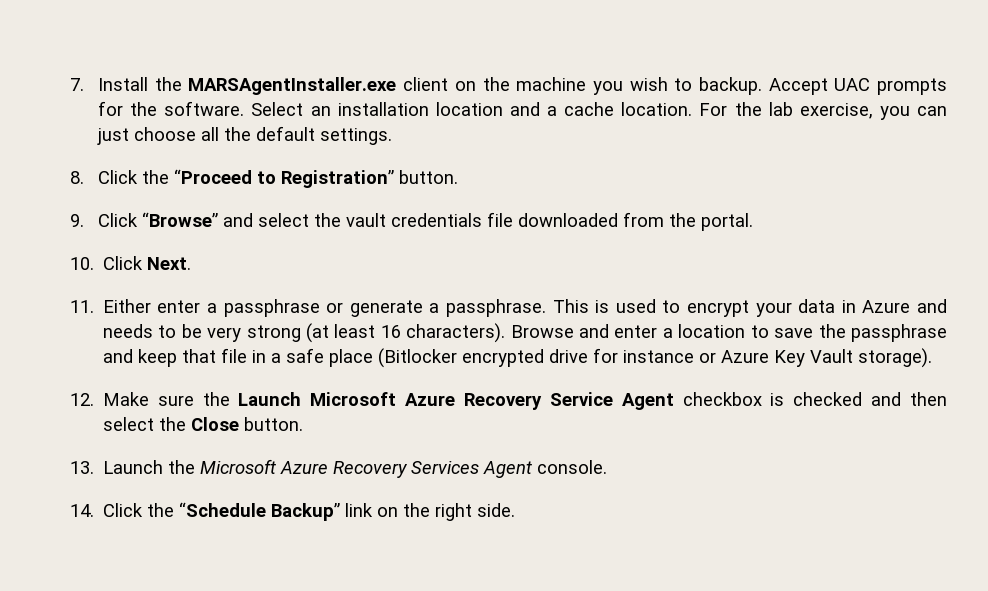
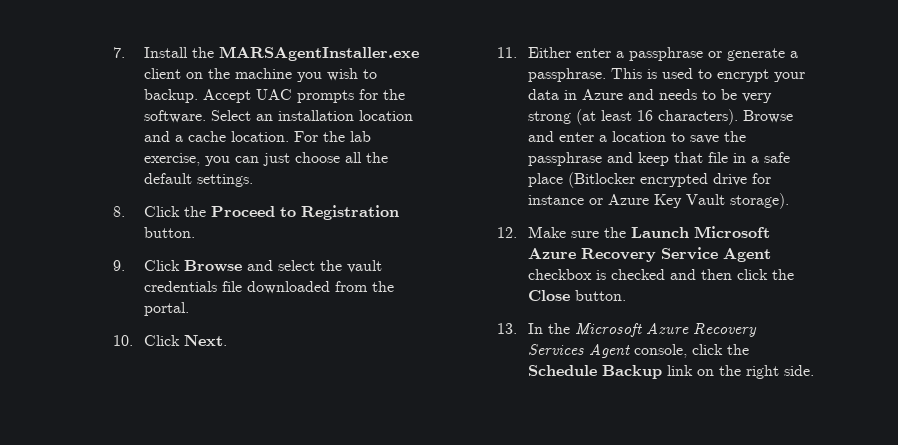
- 8. Click the “Proceed to Registration” button.
+ 8. Click the Proceed to Registration button.
- 9. Click “Browse” and select the vault credentials file downloaded from the portal.
+ 9. Click Browse and select the vault credentials file downloaded from the portal.
- 12. Make sure the Launch Microsoft Azure Recovery Service Agent checkbox is checked and then select the Close button.
+ 12. Make sure the Launch Microsoft Azure Recovery Service Agent checkbox is checked and then click the Close button.
- 13. Launch the Microsoft Azure Recovery Services Agent console.
- 14. Click the “Schedule Backup” link on the right side.
+ 13. In the Microsoft Azure Recovery Services Agent console, click the Schedule Backup link on the right side.

